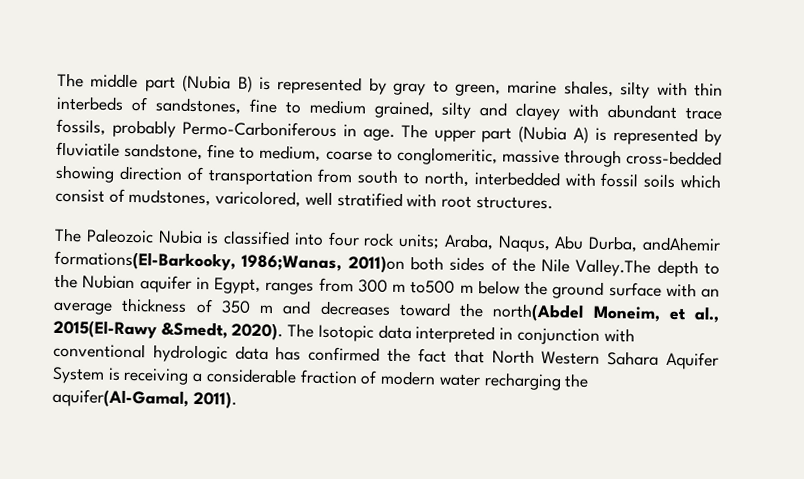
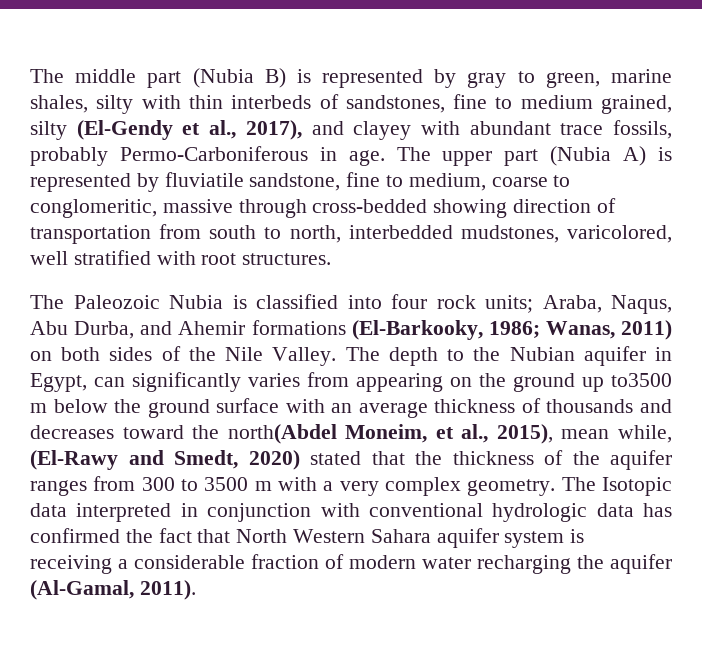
- The middle part (Nubia B) is represented by gray to green, marine shales, silty with thin interbeds of sandstones, fine to medium grained, silty and clayey with abundant trace fossils, probably Permo-Carboniferous in age.
+ The middle part (Nubia B) is represented by gray to green, marine shales, silty with thin interbeds of sandstones, fine to medium grained, silty (El-Gendy et al., 2017), and clayey with abundant trace fossils, probably Permo-Carboniferous in age.
- The upper part (Nubia A) is represented by fluviatile sandstone, fine to medium, coarse to conglomeritic, massive through cross-bedded showing direction of transportation from south to north, interbedded with fossil soils which consist of mudstones, varicolored, well stratified with root structures.
+ The upper part (Nubia A) is represented by fluviatile sandstone, fine to medium, coarse to conglomeritic, massive through cross-bedded showing direction of transportation from south to north, interbedded mudstones, varicolored, well stratified with root structures.
- The Paleozoic Nubia is classified into four rock units; Araba, Naqus, Abu Durba, andAhemir formations(El-Barkooky, 1986;Wanas, 2011)on both sides of the Nile Valley.The depth to the Nubian aquifer in Egypt, ranges from 300 m to500 m below the ground surface with an average thickness of 350 m and decreases toward the north(Abdel Moneim, et al., 2015(El-Rawy &Smedt, 2020).
+ The Paleozoic Nubia is classified into four rock units; Araba, Naqus, Abu Durba, and Ahemir formations (El-Barkooky, 1986; Wanas, 2011) on both sides of the Nile Valley. The depth to the Nubian aquifer in Egypt, can significantly varies from appearing on the ground up to3500 m below the ground surface with an average thickness of thousands and decreases toward the north(Abdel Moneim, et al., 2015), mean while, (El-Rawy and Smedt, 2020) stated that the thickness of the aquifer ranges from 300 to 3500 m with a very complex geometry.
- The Isotopic data interpreted in conjunction with conventional hydrologic data has confirmed the fact that North Western Sahara Aquifer System is receiving a considerable fraction of modern water recharging the aquifer(Al-Gamal, 2011).
+ The Isotopic data interpreted in conjunction with conventional hydrologic data has confirmed the fact that North Western Sahara aquifer system is receiving a considerable fraction of modern water recharging the aquifer (Al-Gamal, 2011).

